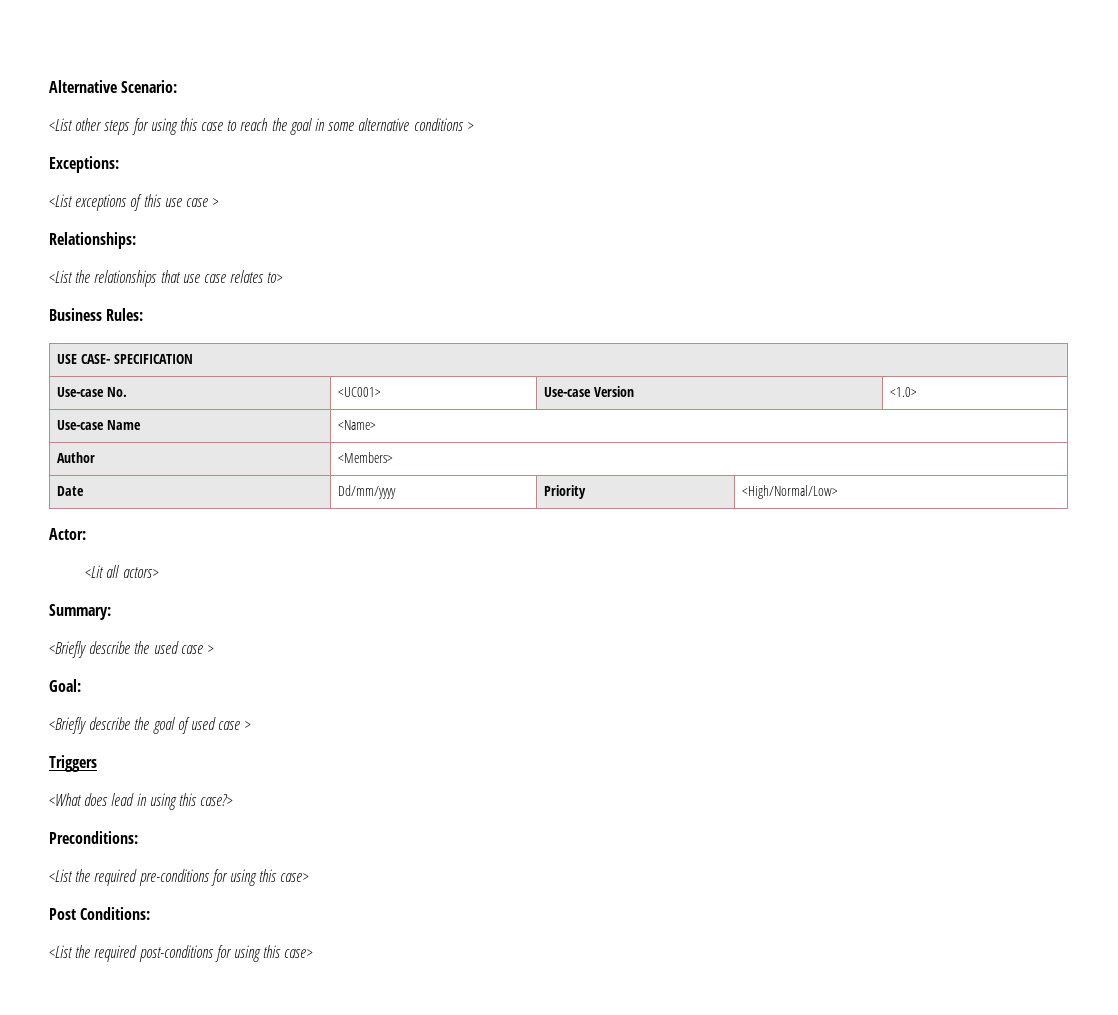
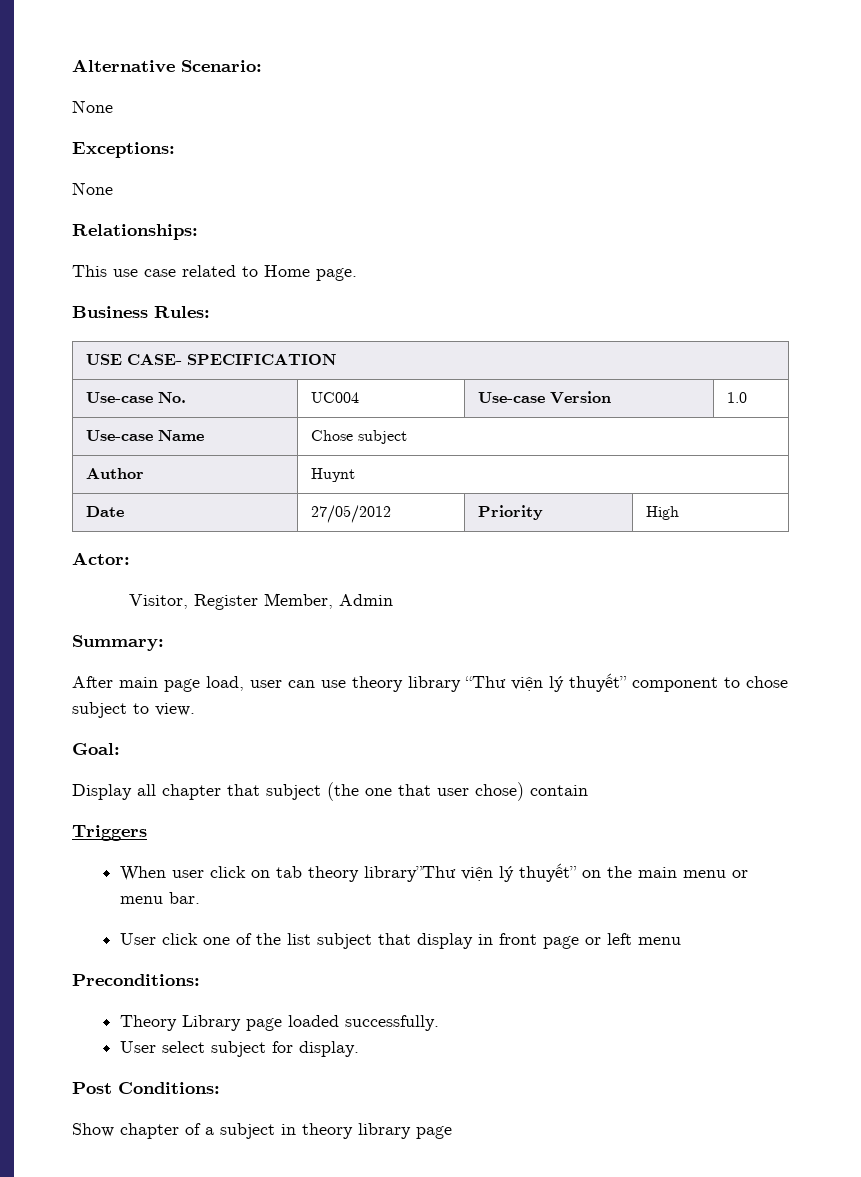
  Alternative Scenario:
- <List other steps for using this case to reach the goal in some alternative conditions >
+ None
  Exceptions:
- <List exceptions of this use case >
+ None
  Relationships:
- <List the relationships that use case relates to>
+ This use case related to Home page.
- Use-case No. | <UC001> | Use-case Version | <1.0>
+ Use-case No. | UC004 | Use-case Version | 1.0
- Use-case Name | <Name>
+ Use-case Name | Chose subject
- Author | <Members>
+ Author | Huynt
- Date | Dd/mm/yyyy | Priority | <High/Normal/Low>
+ Date | 27/05/2012 | Priority | High
- <Lit all actors>
+ Visitor, Register Member, Admin
  Summary:
- <Briefly describe the used case >
+ After main page load, user can use theory library “Thư viện lý thuyết” component to chose subject to view.
  Goal:
- <Briefly describe the goal of used case >
+ Display all chapter that subject (the one that user chose) contain
  Triggers
- <What does lead in using this case?>
+ When user click on tab theory library”Thư viện lý thuyết” on the main menu or menu bar.
+ User click one of the list subject that display in front page or left menu
  Preconditions:
- <List the required pre-conditions for using this case>
+ Theory Library page loaded successfully.
+ User select subject for display.
  Post Conditions:
- <List the required post-conditions for using this case>
+ Show chapter of a subject in theory library page

